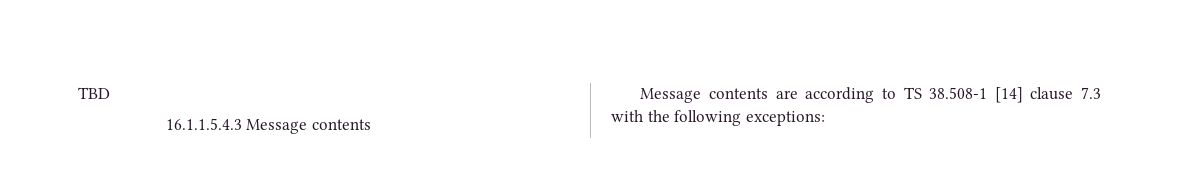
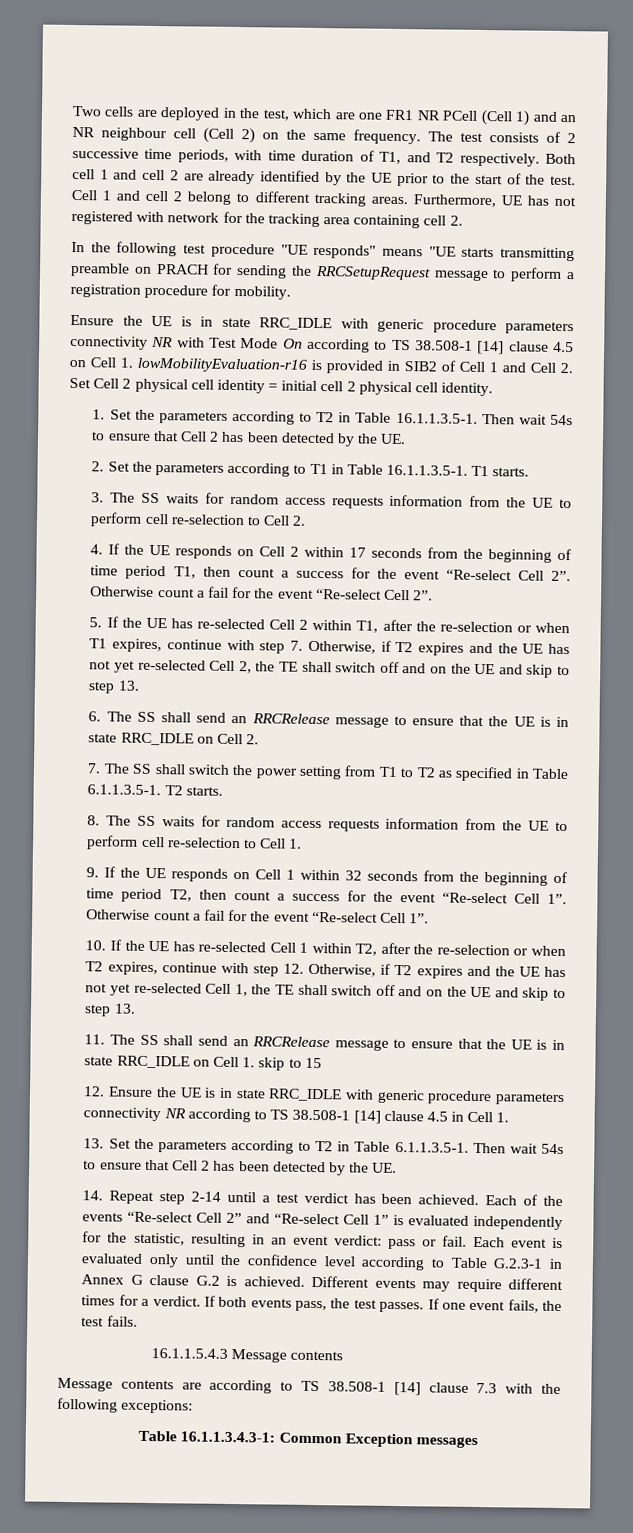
- TBD
+ Two cells are deployed in the test, which are one FR1 NR PCell (Cell 1) and an NR neighbour cell (Cell 2) on the same frequency. The test consists of 2 successive time periods, with time duration of T1, and T2 respectively. Both cell 1 and cell 2 are already identified by the UE prior to the start of the test. Cell 1 and cell 2 belong to different tracking areas. Furthermore, UE has not registered with network for the tracking area containing cell 2.
+ In the following test procedure "UE responds" means "UE starts transmitting preamble on PRACH for sending the RRCSetupRequest message to perform a registration procedure for mobility.
+ Ensure the UE is in state RRC_IDLE with generic procedure parameters connectivity NR with Test Mode On according to TS 38.508-1 [14] clause 4.5 on Cell 1. lowMobilityEvaluation-r16 is provided in SIB2 of Cell 1 and Cell 2. Set Cell 2 physical cell identity = initial cell 2 physical cell identity.
+ 1. Set the parameters according to T2 in Table 16.1.1.3.5-1. Then wait 54s to ensure that Cell 2 has been detected by the UE.
+ 2. Set the parameters according to T1 in Table 16.1.1.3.5-1. T1 starts.
+ 3. The SS waits for random access requests information from the UE to perform cell re-selection to Cell 2.
+ 4. If the UE responds on Cell 2 within 17 seconds from the beginning of time period T1, then count a success for the event “Re-select Cell 2”. Otherwise count a fail for the event “Re-select Cell 2”.
+ 5. If the UE has re-selected Cell 2 within T1, after the re-selection or when T1 expires, continue with step 7. Otherwise, if T2 expires and the UE has not yet re-selected Cell 2, the TE shall switch off and on the UE and skip to step 13.
+ 6. The SS shall send an RRCRelease message to ensure that the UE is in state RRC_IDLE on Cell 2.
+ 7. The SS shall switch the power setting from T1 to T2 as specified in Table 6.1.1.3.5-1. T2 starts.
+ 8. The SS waits for random access requests information from the UE to perform cell re-selection to Cell 1.
+ 9. If the UE responds on Cell 1 within 32 seconds from the beginning of time period T2, then count a success for the event “Re-select Cell 1”. Otherwise count a fail for the event “Re-select Cell 1”.
+ 10. If the UE has re-selected Cell 1 within T2, after the re-selection or when T2 expires, continue with step 12. Otherwise, if T2 expires and the UE has not yet re-selected Cell 1, the TE shall switch off and on the UE and skip to step 13.
+ 11. The SS shall send an RRCRelease message to ensure that the UE is in state RRC_IDLE on Cell 1. skip to 15
+ 12. Ensure the UE is in state RRC_IDLE with generic procedure parameters connectivity NR according to TS 38.508-1 [14] clause 4.5 in Cell 1.
+ 13. Set the parameters according to T2 in Table 6.1.1.3.5-1. Then wait 54s to ensure that Cell 2 has been detected by the UE.
+ 14. Repeat step 2-14 until a test verdict has been achieved. Each of the events “Re-select Cell 2” and “Re-select Cell 1” is evaluated independently for the statistic, resulting in an event verdict: pass or fail. Each event is evaluated only until the confidence level according to Table G.2.3-1 in Annex G clause G.2 is achieved. Different events may require different times for a verdict. If both events pass, the test passes. If one event fails, the test fails.
+ Table 16.1.1.3.4.3-1: Common Exception messages

